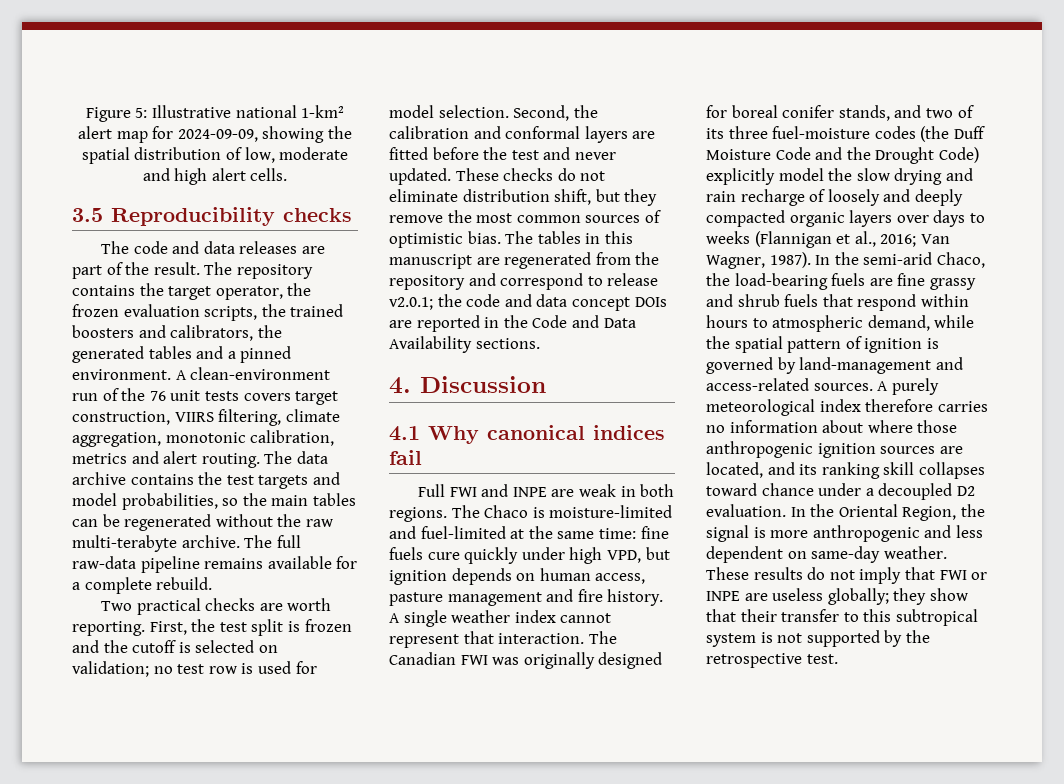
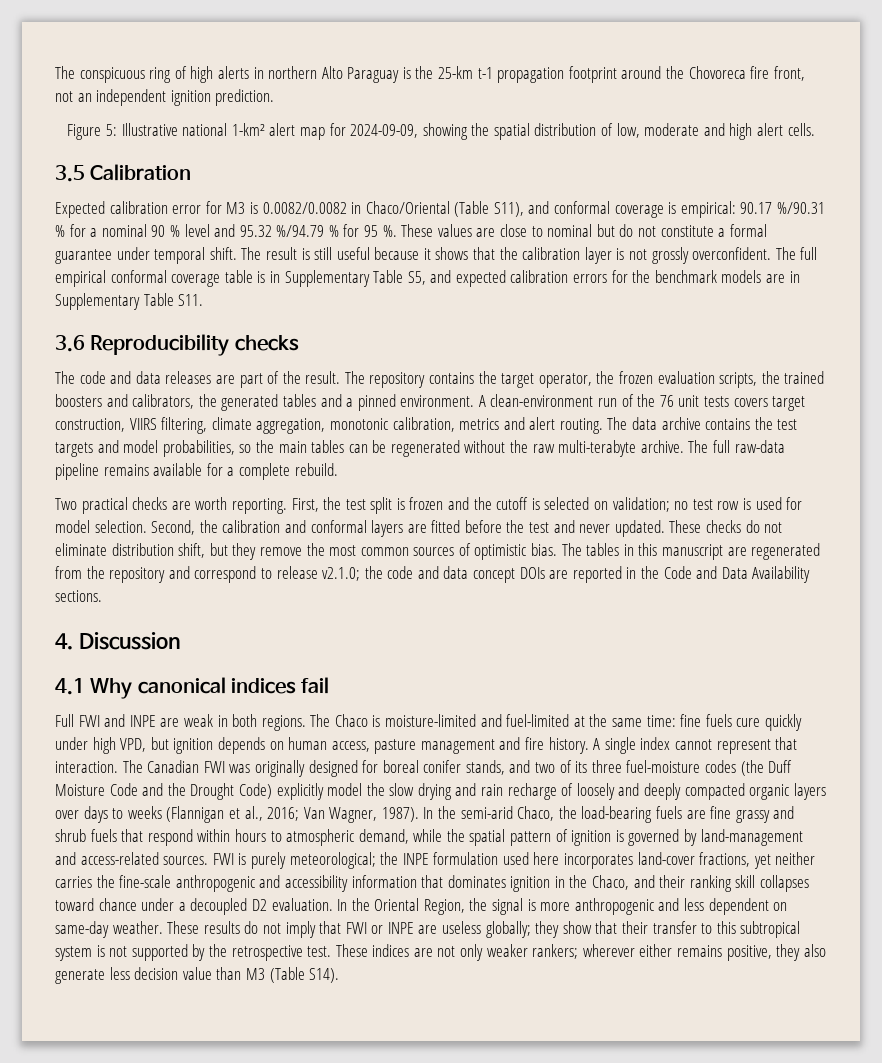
+ The conspicuous ring of high alerts in northern Alto Paraguay is the 25-km t-1 propagation footprint around the Chovoreca fire front, not an independent ignition prediction.
- 3.5 Reproducibility checks
+ 3.5 Calibration
+ Expected calibration error for M3 is 0.0082/0.0082 in Chaco/Oriental (Table S11), and conformal coverage is empirical: 90.17 %/90.31 % for a nominal 90 % level and 95.32 %/94.79 % for 95 %. These values are close to nominal but do not constitute a formal guarantee under temporal shift. The result is still useful because it shows that the calibration layer is not grossly overconfident. The full empirical conformal coverage table is in Supplementary Table S5, and expected calibration errors for the benchmark models are in Supplementary Table S11.
+ 3.6 Reproducibility checks
- The tables in this manuscript are regenerated from the repository and correspond to release v2.0.1; the code and data concept DOIs are reported in the Code and Data Availability sections.
+ The tables in this manuscript are regenerated from the repository and correspond to release v2.1.0; the code and data concept DOIs are reported in the Code and Data Availability sections.
- A single weather index cannot represent that interaction.
+ A single index cannot represent that interaction.
- A purely meteorological index therefore carries no information about where those anthropogenic ignition sources are located, and its ranking skill collapses toward chance under a decoupled D2 evaluation.
+ FWI is purely meteorological; the INPE formulation used here incorporates land-cover fractions, yet neither carries the fine-scale anthropogenic and accessibility information that dominates ignition in the Chaco, and their ranking skill collapses toward chance under a decoupled D2 evaluation.
+ These indices are not only weaker rankers; wherever either remains positive, they also generate less decision value than M3 (Table S14).

